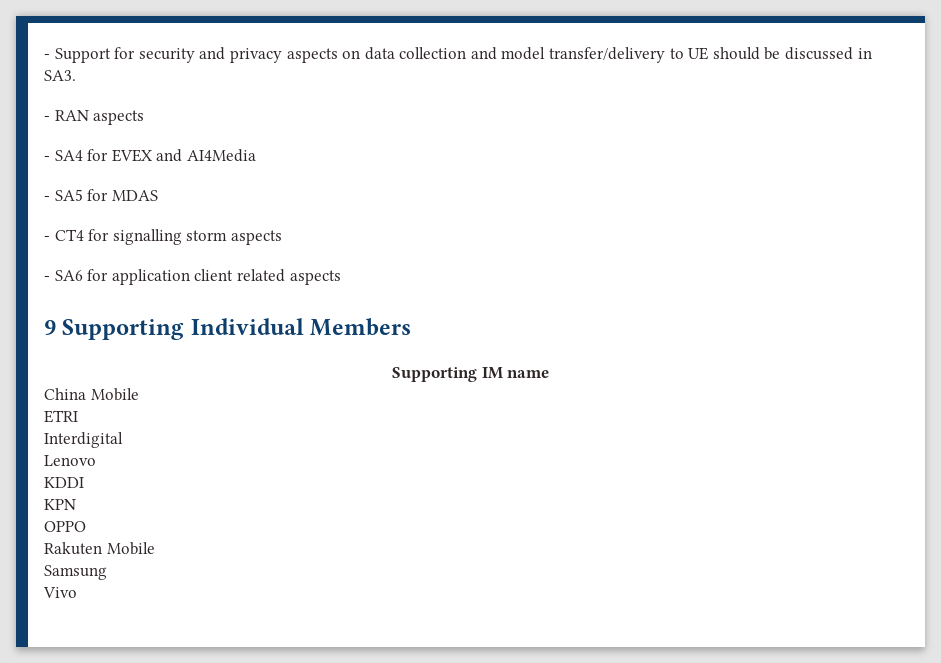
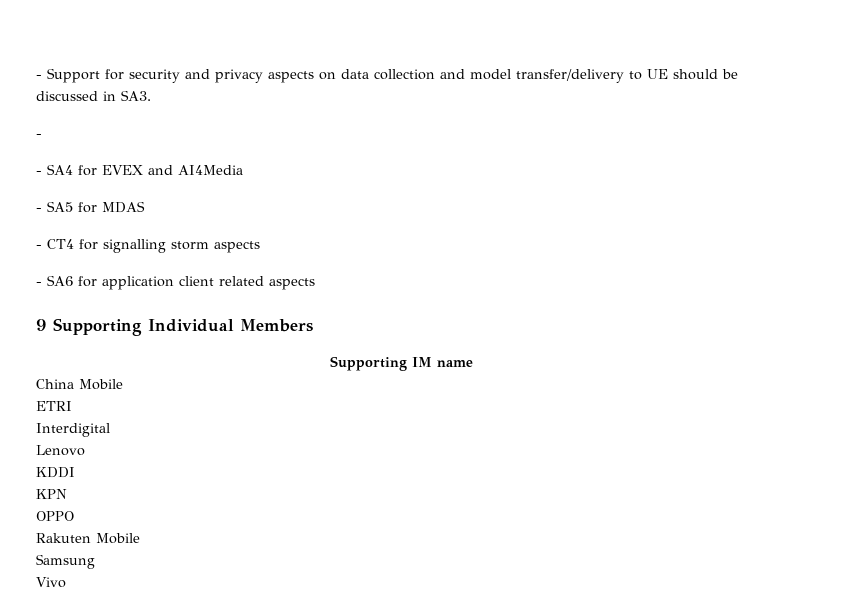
  - Support for security and privacy aspects on data collection and model transfer/delivery to UE should be discussed in SA3.
- - RAN aspects
+ -

